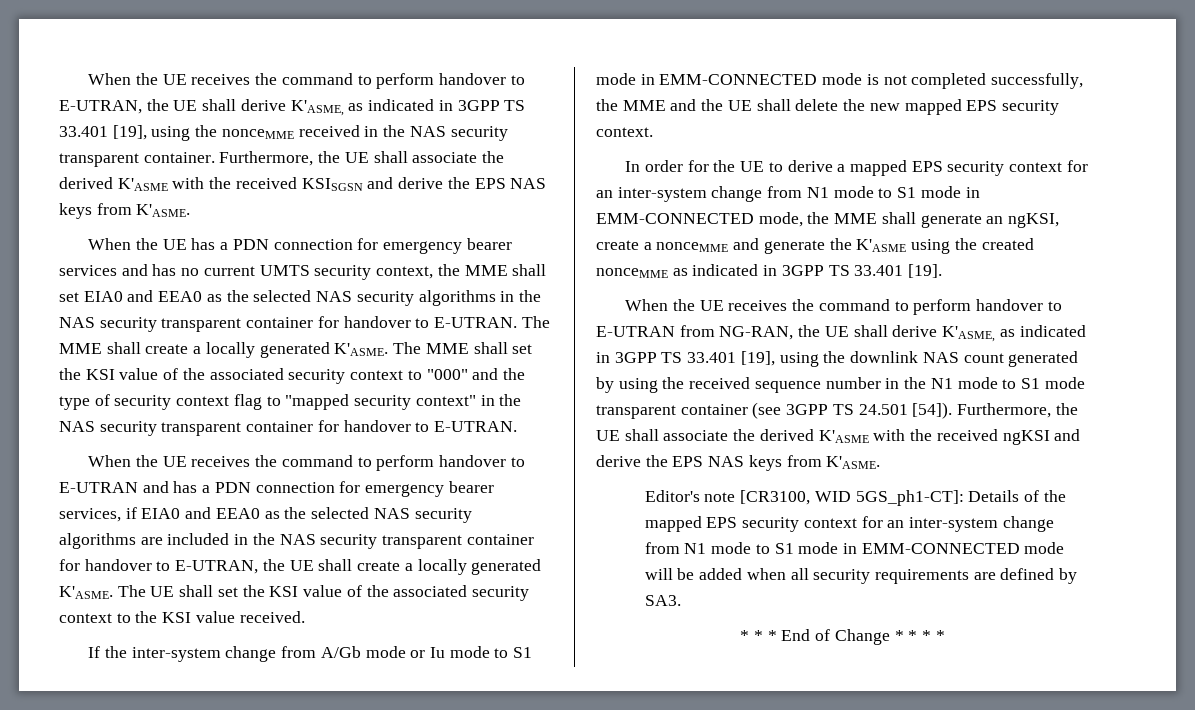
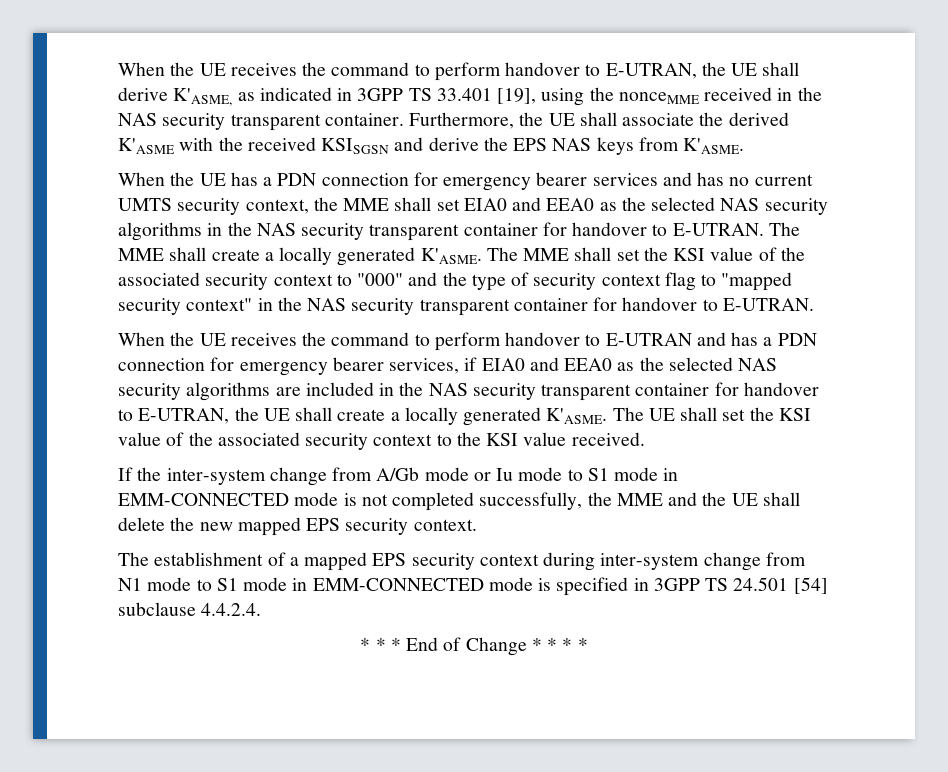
- In order for the UE to derive a mapped EPS security context for an inter-system change from N1 mode to S1 mode in EMM-CONNECTED mode, the MME shall generate an ngKSI, create a nonceMME and generate the K'ASME using the created nonceMME as indicated in 3GPP TS 33.401 [19].
- When the UE receives the command to perform handover to E-UTRAN from NG-RAN, the UE shall derive K'ASME, as indicated in 3GPP TS 33.401 [19], using the downlink NAS count generated by using the received sequence number in the N1 mode to S1 mode transparent container (see 3GPP TS 24.501 [54]). Furthermore, the UE shall associate the derived K'ASME with the received ngKSI and derive the EPS NAS keys from K'ASME.
- Editor's note [CR3100, WID 5GS_ph1-CT]: Details of the mapped EPS security context for an inter-system change from N1 mode to S1 mode in EMM-CONNECTED mode will be added when all security requirements are defined by SA3.
+ The establishment of a mapped EPS security context during inter-system change from N1 mode to S1 mode in EMM-CONNECTED mode is specified in 3GPP TS 24.501 [54] subclause 4.4.2.4.

